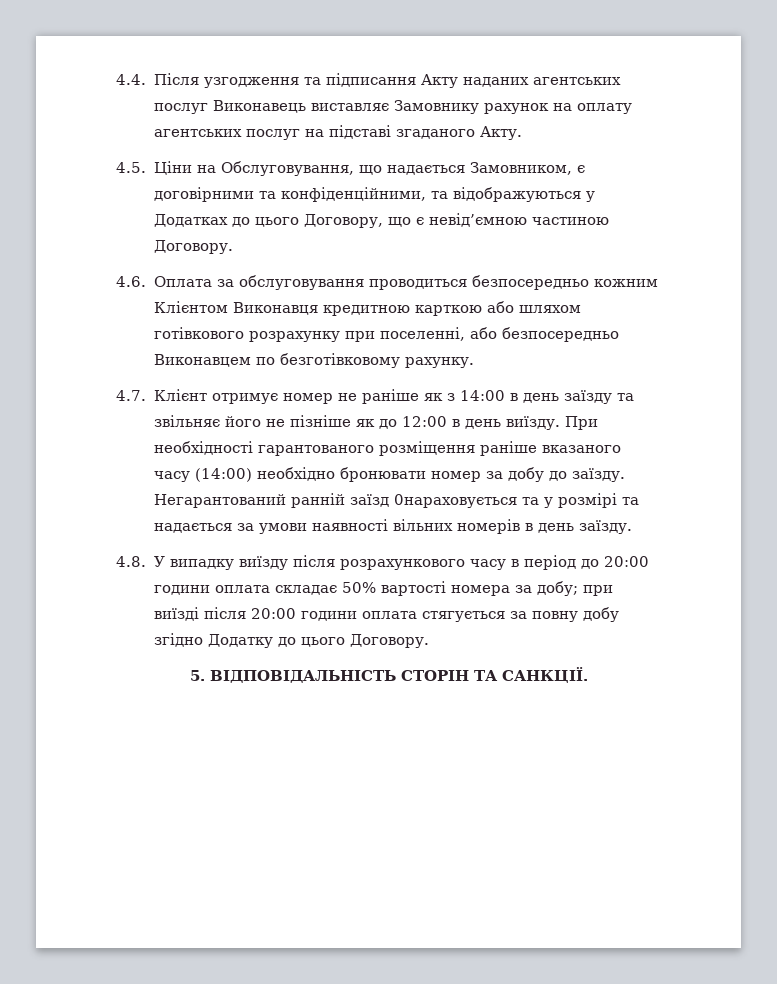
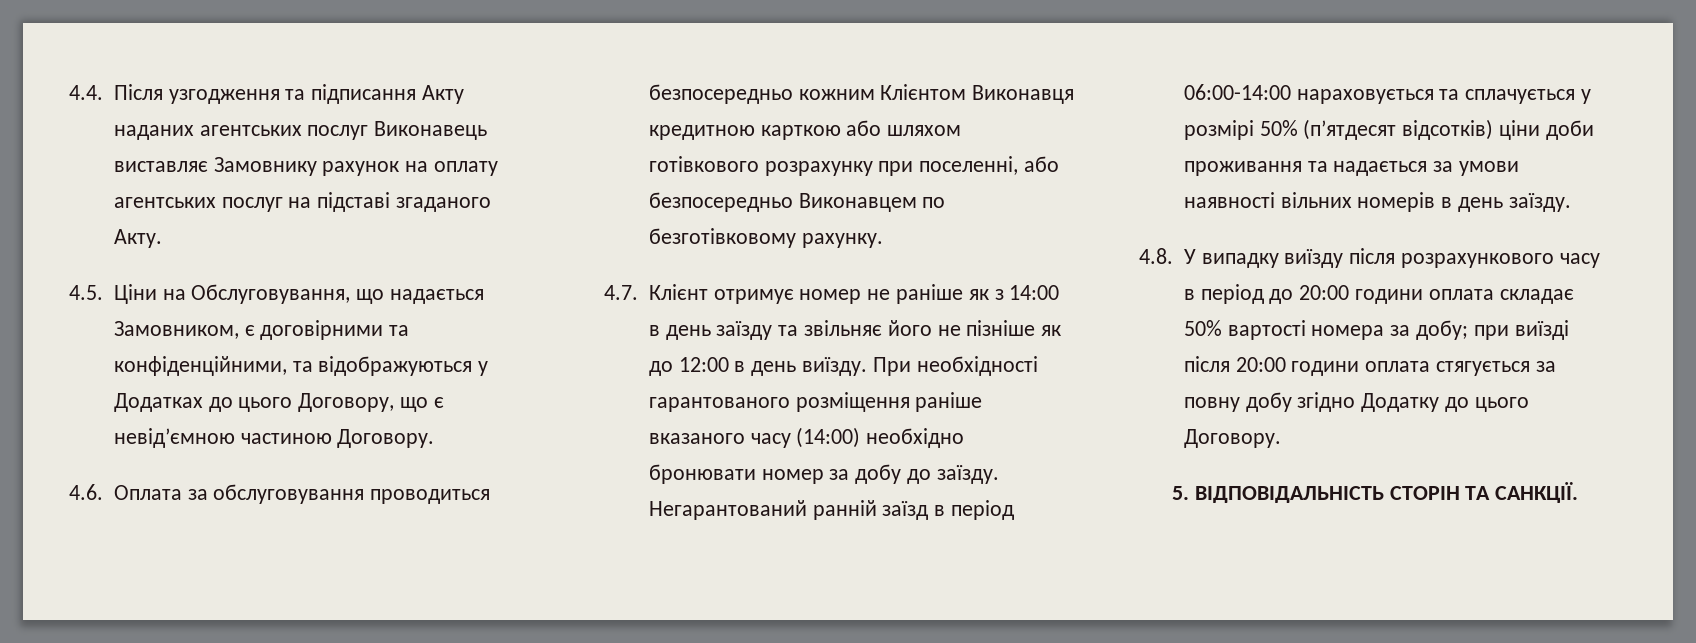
- Негарантований ранній заїзд 0нараховується та у розмірі та надається за умови наявності вільних номерів в день заїзду.
+ Негарантований ранній заїзд в період 06:00-14:00 нараховується та сплачується у розмірі 50% (п’ятдесят відсотків) ціни доби проживання та надається за умови наявності вільних номерів в день заїзду.

